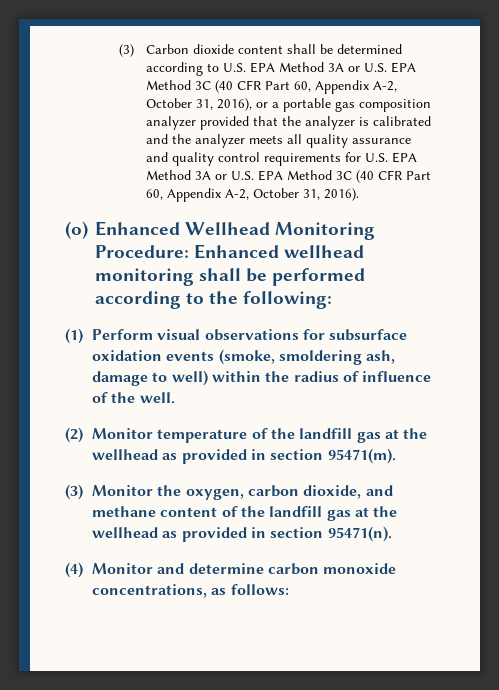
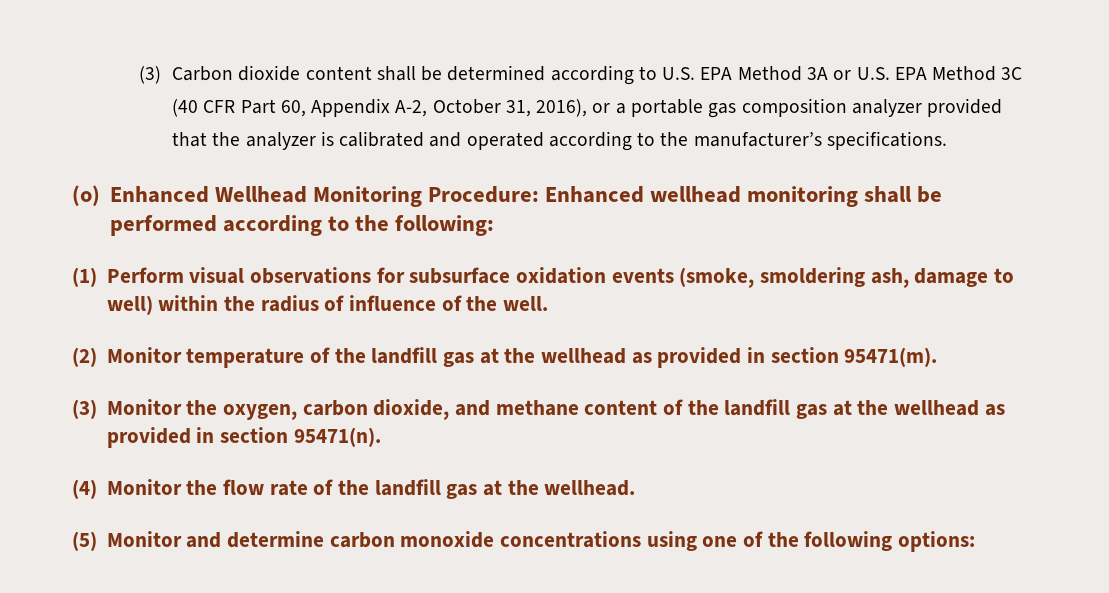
- (3) Carbon dioxide content shall be determined according to U.S. EPA Method 3A or U.S. EPA Method 3C (40 CFR Part 60, Appendix A-2, October 31, 2016), or a portable gas composition analyzer provided that the analyzer is calibrated and the analyzer meets all quality assurance and quality control requirements for U.S. EPA Method 3A or U.S. EPA Method 3C (40 CFR Part 60, Appendix A-2, October 31, 2016).
+ (3) Carbon dioxide content shall be determined according to U.S. EPA Method 3A or U.S. EPA Method 3C (40 CFR Part 60, Appendix A-2, October 31, 2016), or a portable gas composition analyzer provided that the analyzer is calibrated and operated according to the manufacturer’s specifications.
- (4) Monitor and determine carbon monoxide concentrations, as follows:
+ (4) Monitor the flow rate of the landfill gas at the wellhead.
+ (5) Monitor and determine carbon monoxide concentrations using one of the following options:

